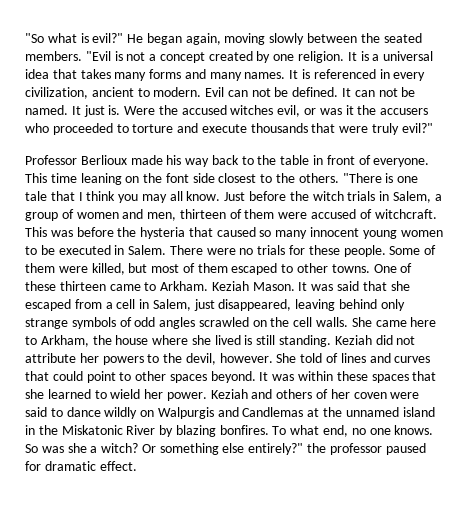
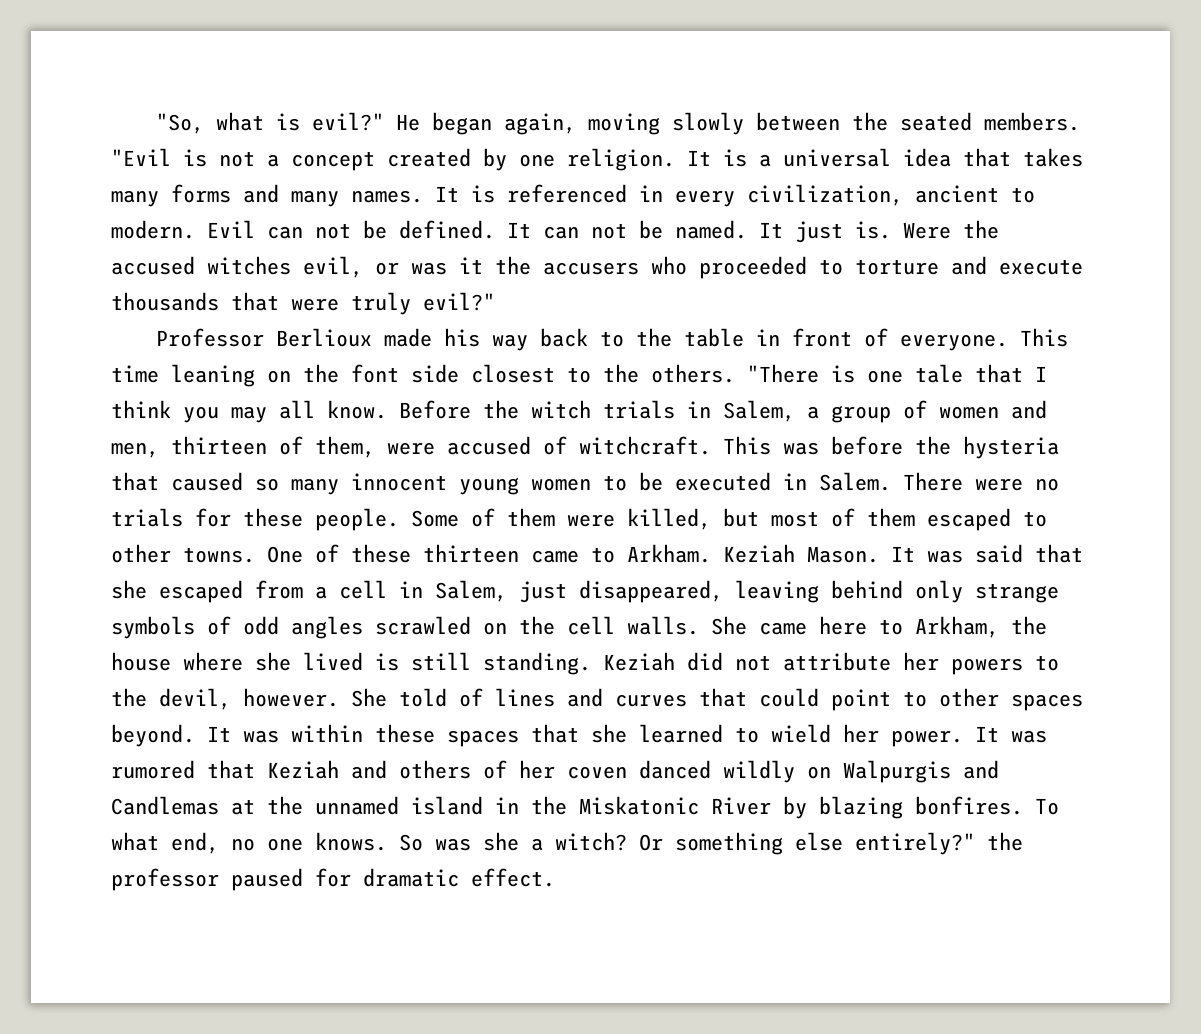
- "So what is evil?"
+ "So, what is evil?"
- Just before the witch trials in Salem, a group of women and men, thirteen of them were accused of witchcraft.
+ Before the witch trials in Salem, a group of women and men, thirteen of them, were accused of witchcraft.
- Keziah and others of her coven were said to dance wildly on Walpurgis and Candlemas at the unnamed island in the Miskatonic River by blazing bonfires.
+ It was rumored that Keziah and others of her coven danced wildly on Walpurgis and Candlemas at the unnamed island in the Miskatonic River by blazing bonfires.

